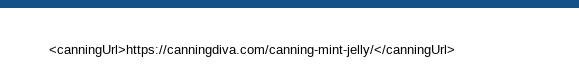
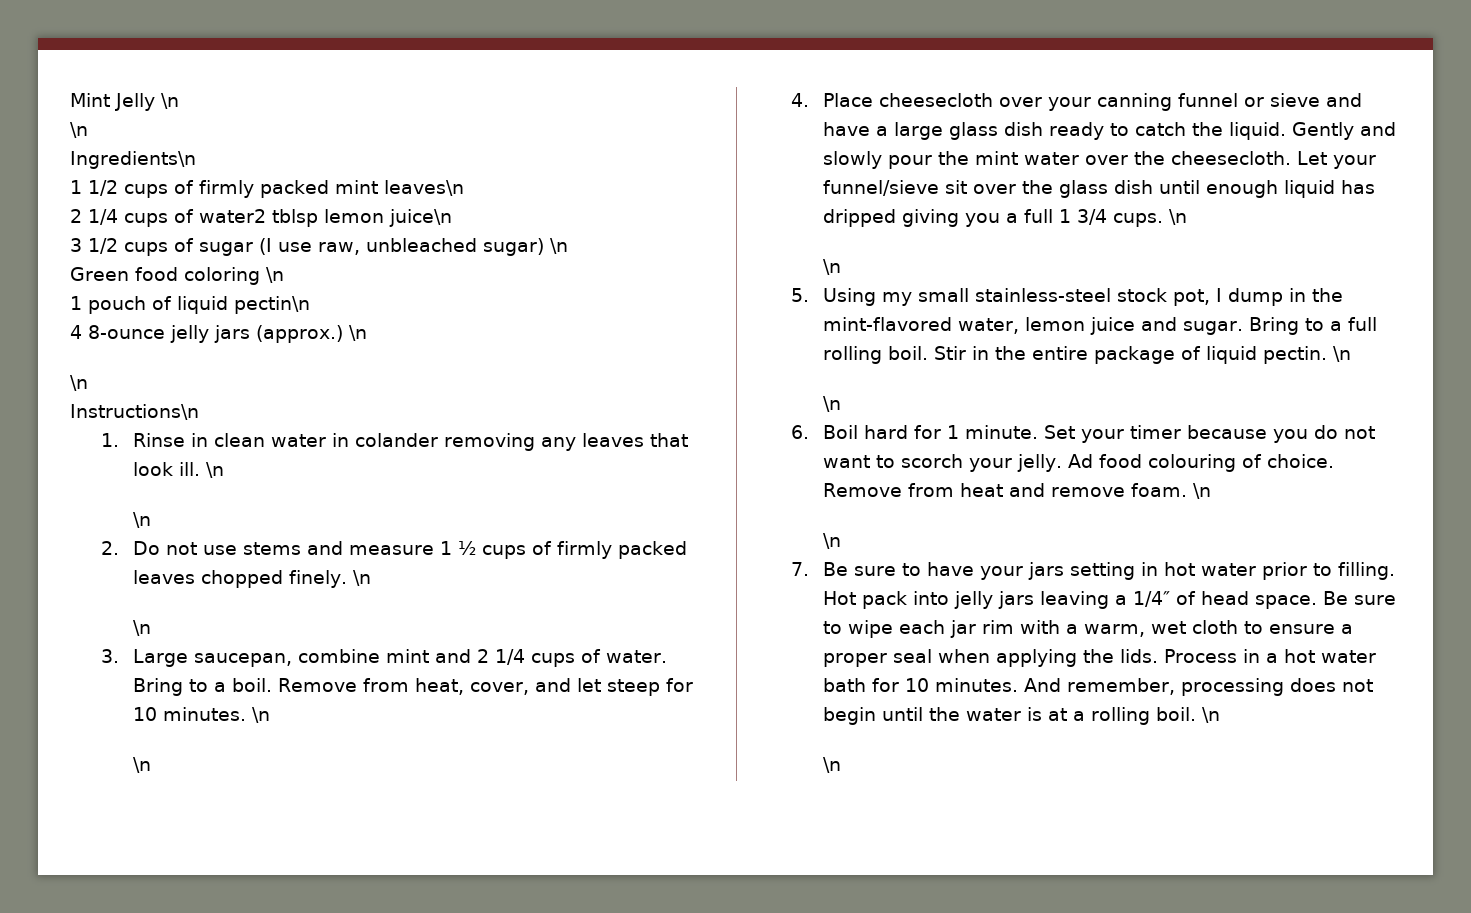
- <canningUrl>https://canningdiva.com/canning-mint-jelly/</canningUrl>
+ Mint Jelly \n
+ \n
+ Ingredients\n
+ 1 1/2 cups of firmly packed mint leaves\n
+ 2 1/4 cups of water2 tblsp lemon juice\n
+ 3 1/2 cups of sugar (I use raw, unbleached sugar) \n
+ Green food coloring \n
+ 1 pouch of liquid pectin\n
+ 4 8-ounce jelly jars (approx.) \n
+ \n
+ Instructions\n
+ 1. Rinse in clean water in colander removing any leaves that look ill. \n
+ \n
+ 2. Do not use stems and measure 1 ½ cups of firmly packed leaves chopped finely. \n
+ \n
+ 3. Large saucepan, combine mint and 2 1/4 cups of water. Bring to a boil. Remove from heat, cover, and let steep for 10 minutes. \n
+ \n
+ 4. Place cheesecloth over your canning funnel or sieve and have a large glass dish ready to catch the liquid. Gently and slowly pour the mint water over the cheesecloth. Let your funnel/sieve sit over the glass dish until enough liquid has dripped giving you a full 1 3/4 cups. \n
+ \n
+ 5. Using my small stainless-steel stock pot, I dump in the mint-flavored water, lemon juice and sugar. Bring to a full rolling boil. Stir in the entire package of liquid pectin. \n
+ \n
+ 6. Boil hard for 1 minute. Set your timer because you do not want to scorch your jelly. Ad food colouring of choice. Remove from heat and remove foam. \n
+ \n
+ 7. Be sure to have your jars setting in hot water prior to filling. Hot pack into jelly jars leaving a 1/4″ of head space. Be sure to wipe each jar rim with a warm, wet cloth to ensure a proper seal when applying the lids. Process in a hot water bath for 10 minutes. And remember, processing does not begin until the water is at a rolling boil. \n
+ \n

